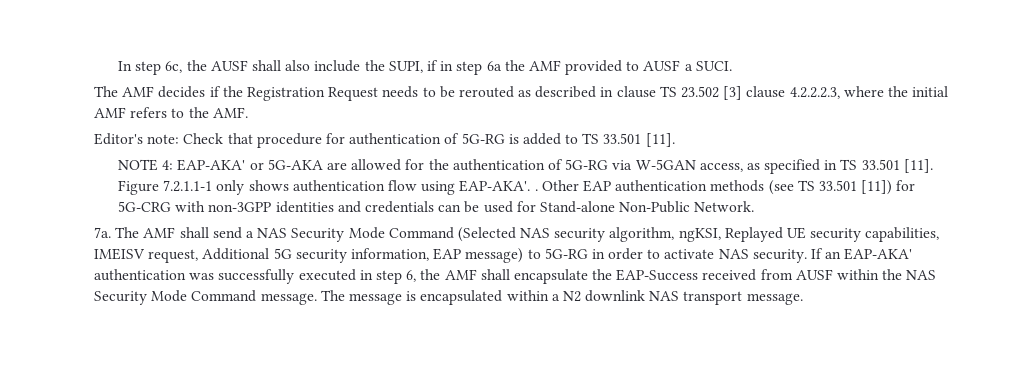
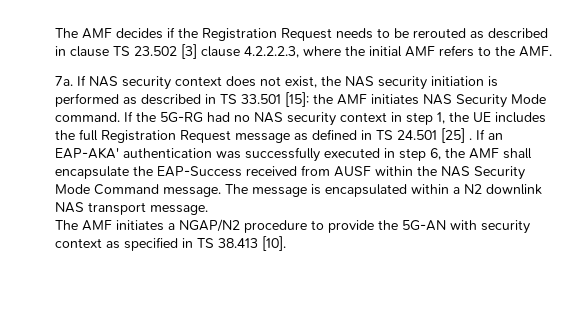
- In step 6c, the AUSF shall also include the SUPI, if in step 6a the AMF provided to AUSF a SUCI.
- Editor's note: Check that procedure for authentication of 5G-RG is added to TS 33.501 [11].
- NOTE 4: EAP-AKA' or 5G-AKA are allowed for the authentication of 5G-RG via W-5GAN access, as specified in TS 33.501 [11]. Figure 7.2.1.1-1 only shows authentication flow using EAP-AKA'. . Other EAP authentication methods (see TS 33.501 [11]) for 5G-CRG with non-3GPP identities and credentials can be used for Stand-alone Non-Public Network.
- 7a. The AMF shall send a NAS Security Mode Command (Selected NAS security algorithm, ngKSI, Replayed UE security capabilities, IMEISV request, Additional 5G security information, EAP message) to 5G-RG in order to activate NAS security.
+ 7a. If NAS security context does not exist, the NAS security initiation is performed as described in TS 33.501 [15]: the AMF initiates NAS Security Mode command. If the 5G-RG had no NAS security context in step 1, the UE includes the full Registration Request message as defined in TS 24.501 [25] .
+ The AMF initiates a NGAP/N2 procedure to provide the 5G-AN with security context as specified in TS 38.413 [10].

